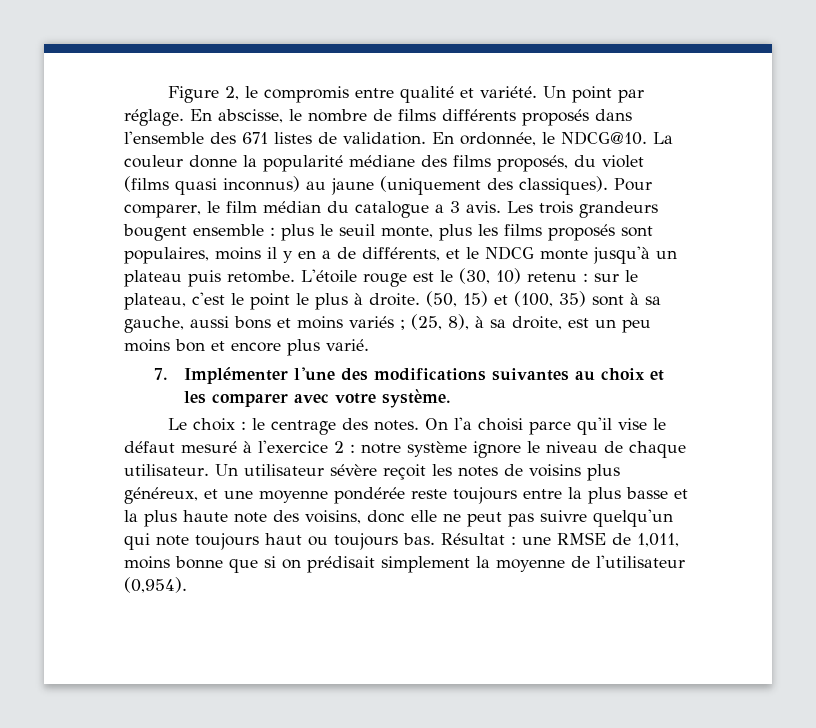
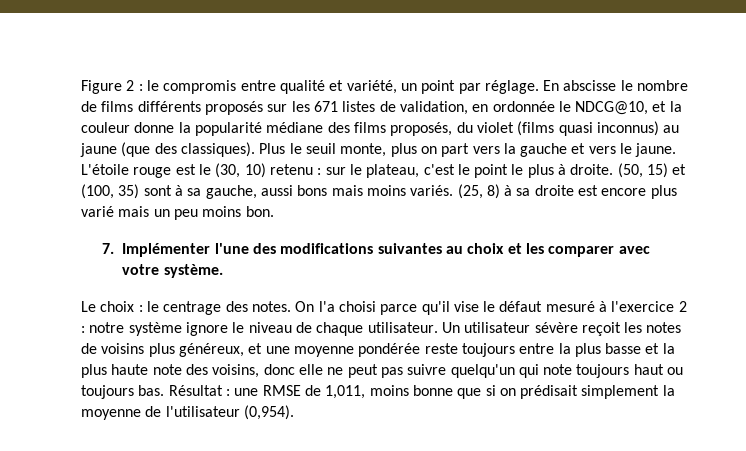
- Figure 2, le compromis entre qualité et variété. Un point par réglage.
+ Figure 2 : le compromis entre qualité et variété, un point par réglage.
- En abscisse, le nombre de films différents proposés dans l'ensemble des 671 listes de validation. En ordonnée, le NDCG@10. La couleur donne la popularité médiane des films proposés, du violet (films quasi inconnus) au jaune (uniquement des classiques).
+ En abscisse le nombre de films différents proposés sur les 671 listes de validation, en ordonnée le NDCG@10, et la couleur donne la popularité médiane des films proposés, du violet (films quasi inconnus) au jaune (que des classiques).
- Pour comparer, le film médian du catalogue a 3 avis. Les trois grandeurs bougent ensemble : plus le seuil monte, plus les films proposés sont populaires, moins il y en a de différents, et le NDCG monte jusqu'à un plateau puis retombe.
+ Plus le seuil monte, plus on part vers la gauche et vers le jaune.
- (50, 15) et (100, 35) sont à sa gauche, aussi bons et moins variés ; (25, 8), à sa droite, est un peu moins bon et encore plus varié.
+ (50, 15) et (100, 35) sont à sa gauche, aussi bons mais moins variés. (25, 8) à sa droite est encore plus varié mais un peu moins bon.

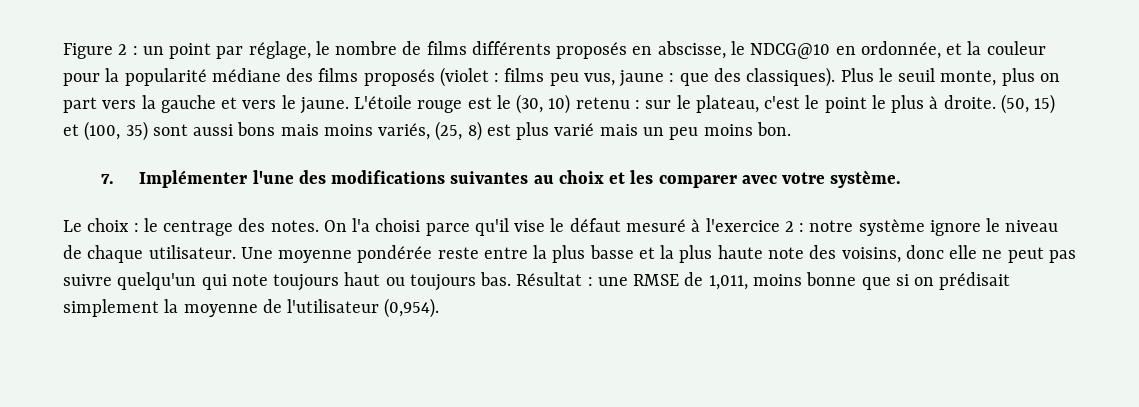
- Figure 2 : le compromis entre qualité et variété, un point par réglage. En abscisse le nombre de films différents proposés sur les 671 listes de validation, en ordonnée le NDCG@10, et la couleur donne la popularité médiane des films proposés, du violet (films quasi inconnus) au jaune (que des classiques).
+ Figure 2 : un point par réglage, le nombre de films différents proposés en abscisse, le NDCG@10 en ordonnée, et la couleur pour la popularité médiane des films proposés (violet : films peu vus, jaune : que des classiques).
- (50, 15) et (100, 35) sont à sa gauche, aussi bons mais moins variés. (25, 8) à sa droite est encore plus varié mais un peu moins bon.
+ (50, 15) et (100, 35) sont aussi bons mais moins variés, (25, 8) est plus varié mais un peu moins bon.
- Un utilisateur sévère reçoit les notes de voisins plus généreux, et une moyenne pondérée reste toujours entre la plus basse et la plus haute note des voisins, donc elle ne peut pas suivre quelqu'un qui note toujours haut ou toujours bas.
+ Une moyenne pondérée reste entre la plus basse et la plus haute note des voisins, donc elle ne peut pas suivre quelqu'un qui note toujours haut ou toujours bas.

